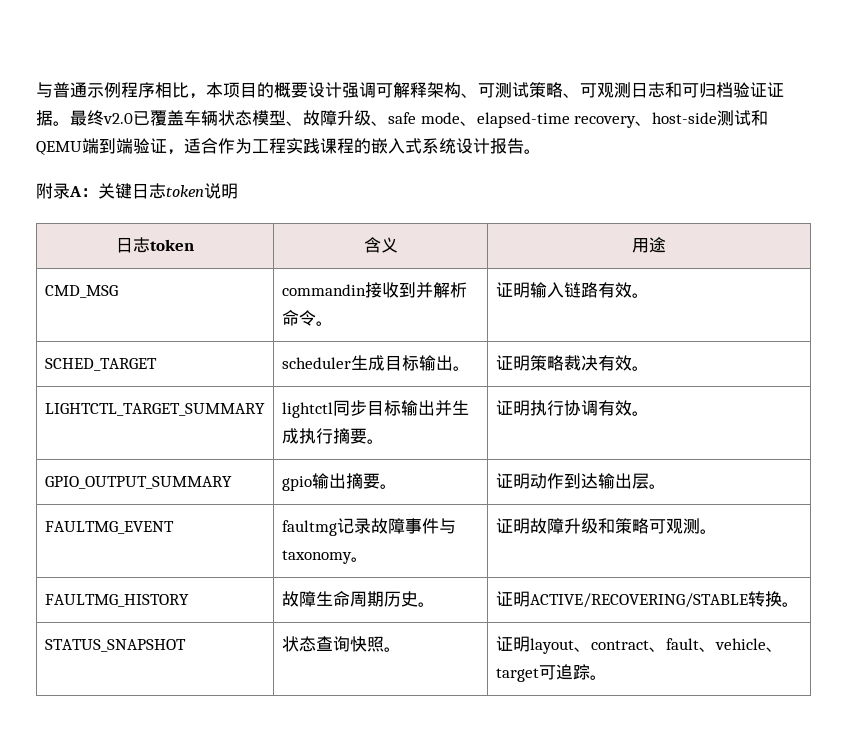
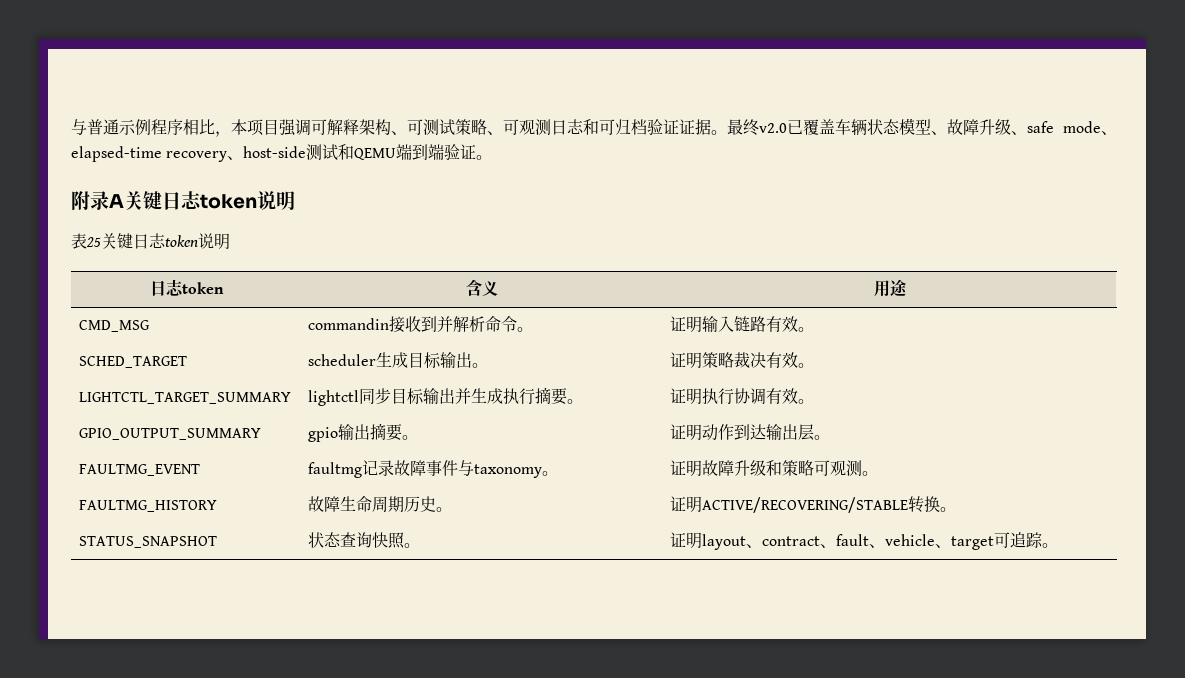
- 与普通示例程序相比，本项目的概要设计强调可解释架构、可测试策略、可观测日志和可归档验证证据。
+ 与普通示例程序相比，本项目强调可解释架构、可测试策略、可观测日志和可归档验证证据。
- 最终v2.0已覆盖车辆状态模型、故障升级、safe mode、elapsed-time recovery、host-side测试和QEMU端到端验证，适合作为工程实践课程的嵌入式系统设计报告。
- 附录A：关键日志token说明
+ 最终v2.0已覆盖车辆状态模型、故障升级、safe mode、elapsed-time recovery、host-side测试和QEMU端到端验证。
+ 附录A关键日志token说明
+ 表25关键日志token说明

